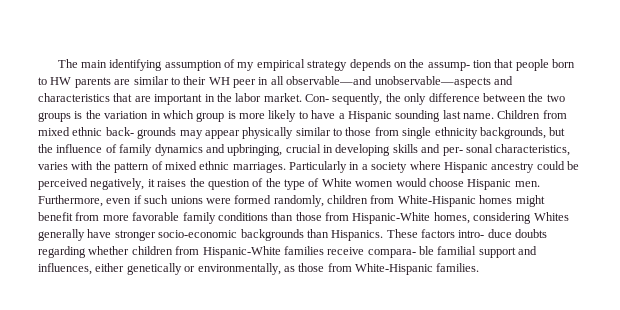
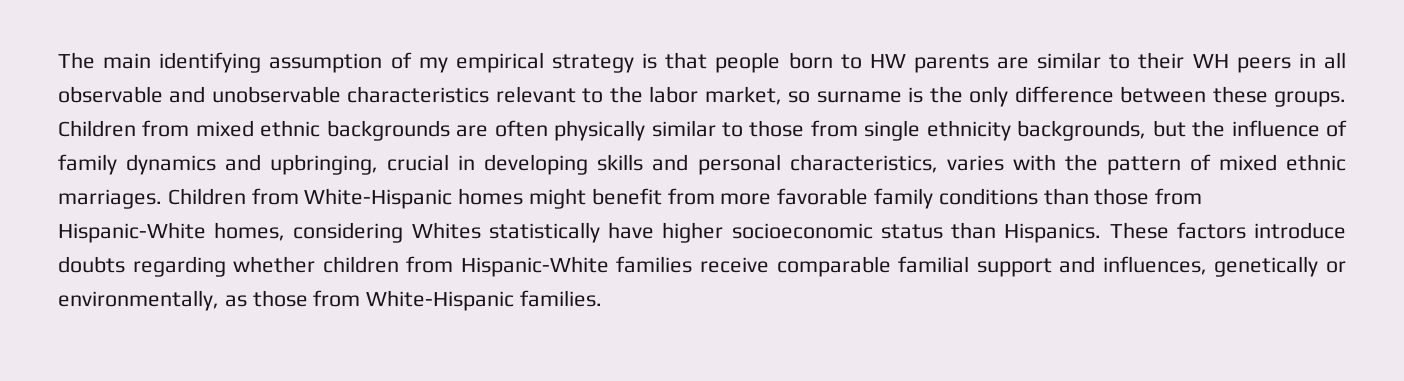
- The main identifying assumption of my empirical strategy depends on the assump- tion that people born to HW parents are similar to their WH peer in all observable—and unobservable—aspects and characteristics that are important in the labor market. Con- sequently, the only difference between the two groups is the variation in which group is more likely to have a Hispanic sounding last name. Children from mixed ethnic back- grounds may appear physically similar to those from single ethnicity backgrounds, but the influence of family dynamics and upbringing, crucial in developing skills and per- sonal characteristics, varies with the pattern of mixed ethnic marriages.
+ The main identifying assumption of my empirical strategy is that people born to HW parents are similar to their WH peers in all observable and unobservable characteristics relevant to the labor market, so surname is the only difference between these groups. Children from mixed ethnic backgrounds are often physically similar to those from single ethnicity backgrounds, but the influence of family dynamics and upbringing, crucial in developing skills and personal characteristics, varies with the pattern of mixed ethnic marriages.
- Particularly in a society where Hispanic ancestry could be perceived negatively, it raises the question of the type of White women would choose Hispanic men. Furthermore, even if such unions were formed randomly, children from White-Hispanic homes might benefit from more favorable family conditions than those from Hispanic-White homes, considering Whites generally have stronger socio-economic backgrounds than Hispanics.
+ Children from White-Hispanic homes might benefit from more favorable family conditions than those from Hispanic-White homes, considering Whites statistically have higher socioeconomic status than Hispanics.
- These factors intro- duce doubts regarding whether children from Hispanic-White families receive compara- ble familial support and influences, either genetically or environmentally, as those from White-Hispanic families.
+ These factors introduce doubts regarding whether children from Hispanic-White families receive comparable familial support and influences, genetically or environmentally, as those from White-Hispanic families.

